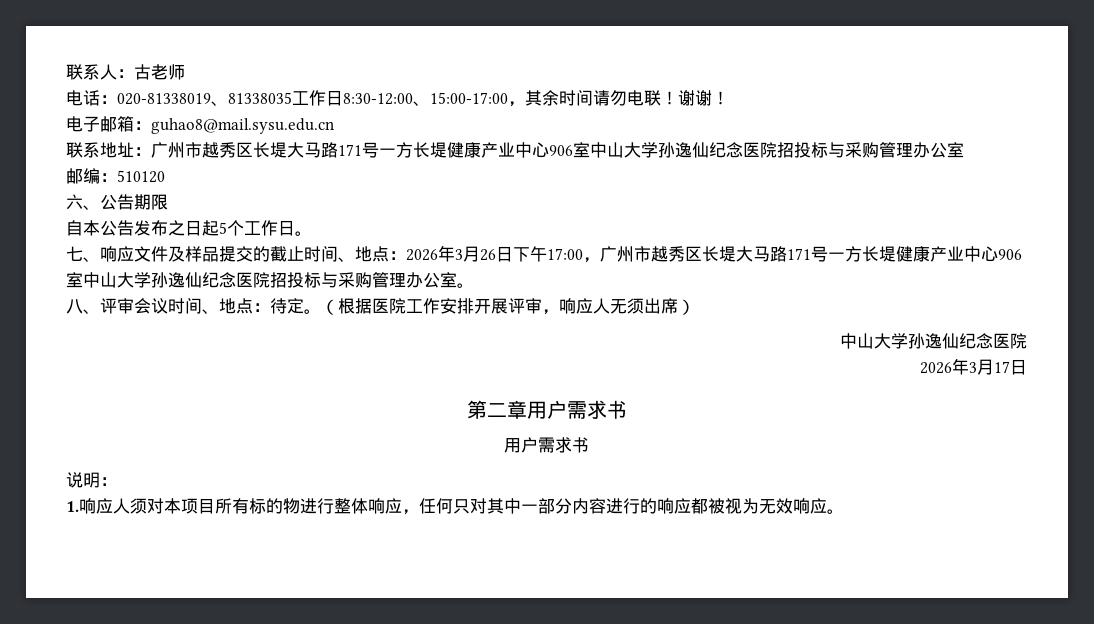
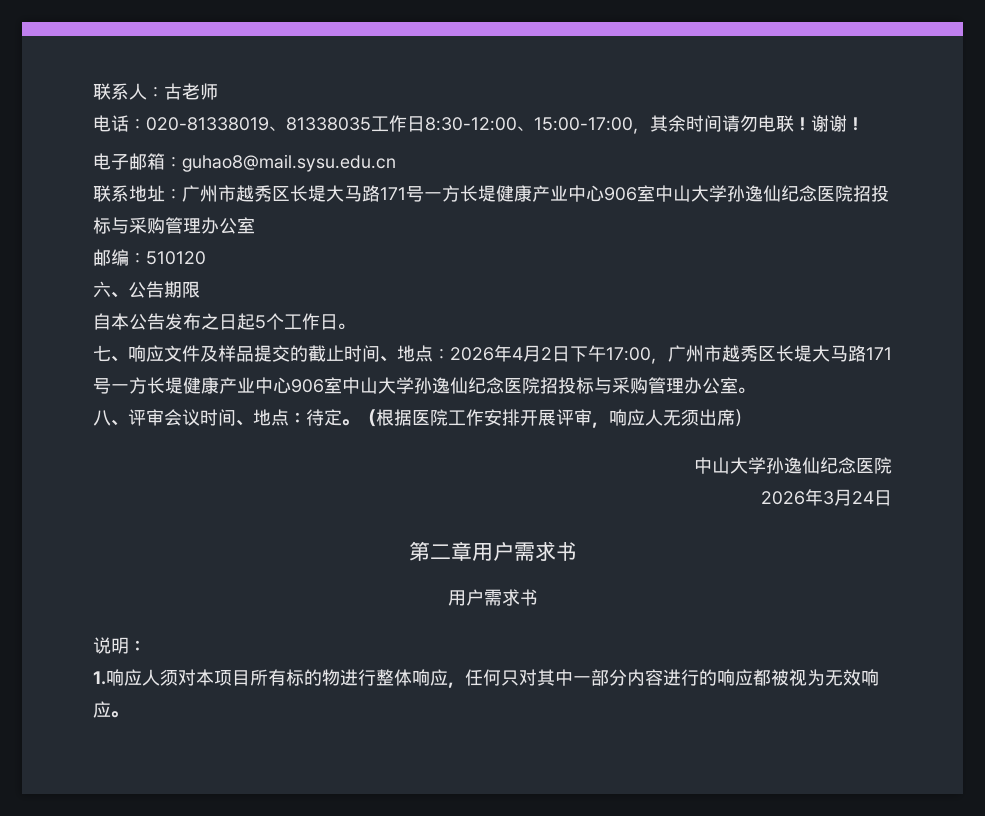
- 七、响应文件及样品提交的截止时间、地点：2026年3月26日下午17:00，广州市越秀区长堤大马路171号一方长堤健康产业中心906室中山大学孙逸仙纪念医院招投标与采购管理办公室。
+ 七、响应文件及样品提交的截止时间、地点：2026年4月2日下午17:00，广州市越秀区长堤大马路171号一方长堤健康产业中心906室中山大学孙逸仙纪念医院招投标与采购管理办公室。
- 2026年3月17日
+ 2026年3月24日

